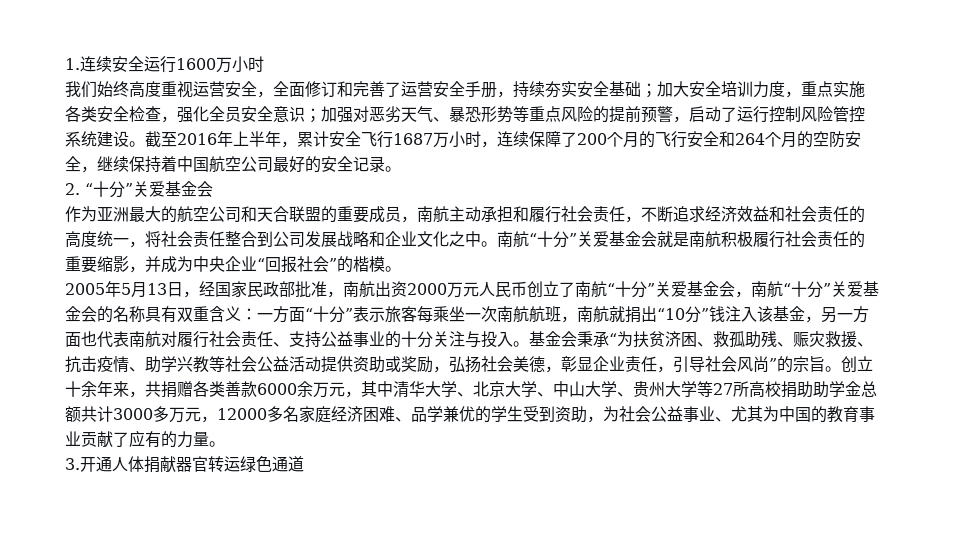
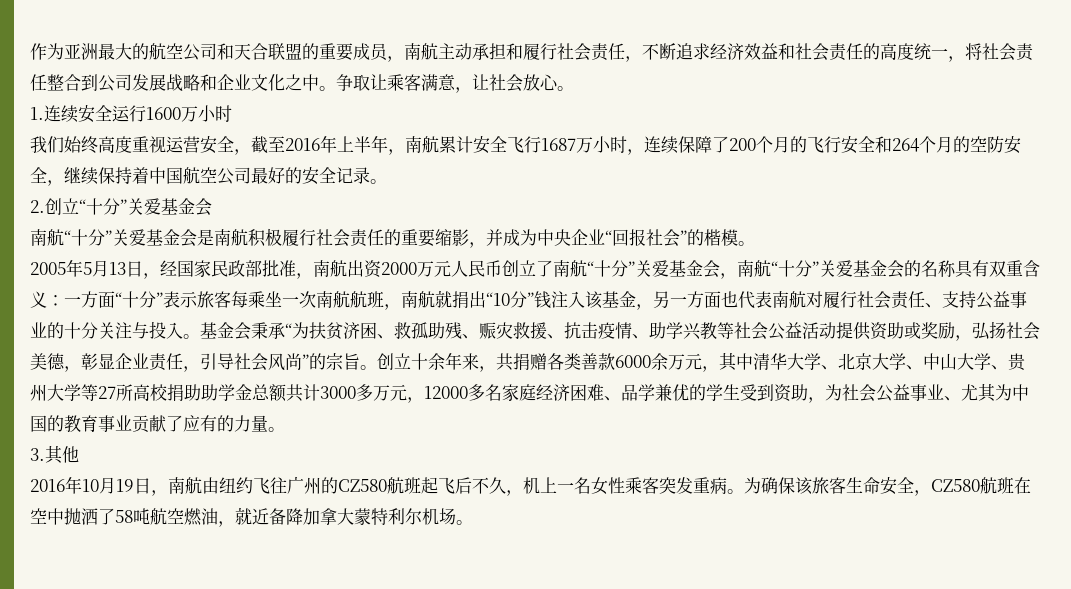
- 1.连续安全运行1600万小时
- 我们始终高度重视运营安全，全面修订和完善了运营安全手册，持续夯实安全基础；加大安全培训力度，重点实施各类安全检查，强化全员安全意识；加强对恶劣天气、暴恐形势等重点风险的提前预警，启动了运行控制风险管控系统建设。截至2016年上半年，累计安全飞行1687万小时，连续保障了200个月的飞行安全和264个月的空防安全，继续保持着中国航空公司最好的安全记录。
- 2. “十分”关爱基金会
- 南航“十分”关爱基金会就是南航积极履行社会责任的重要缩影，并成为中央企业“回报社会”的楷模。
+ 争取让乘客满意，让社会放心。
+ 1.连续安全运行1600万小时
+ 我们始终高度重视运营安全，截至2016年上半年，南航累计安全飞行1687万小时，连续保障了200个月的飞行安全和264个月的空防安全，继续保持着中国航空公司最好的安全记录。
+ 2.创立“十分”关爱基金会
+ 南航“十分”关爱基金会是南航积极履行社会责任的重要缩影，并成为中央企业“回报社会”的楷模。
- 3.开通人体捐献器官转运绿色通道
+ 3.其他
+ 2016年10月19日，南航由纽约飞往广州的CZ580航班起飞后不久，机上一名女性乘客突发重病。为确保该旅客生命安全，CZ580航班在空中抛洒了58吨航空燃油，就近备降加拿大蒙特利尔机场。

